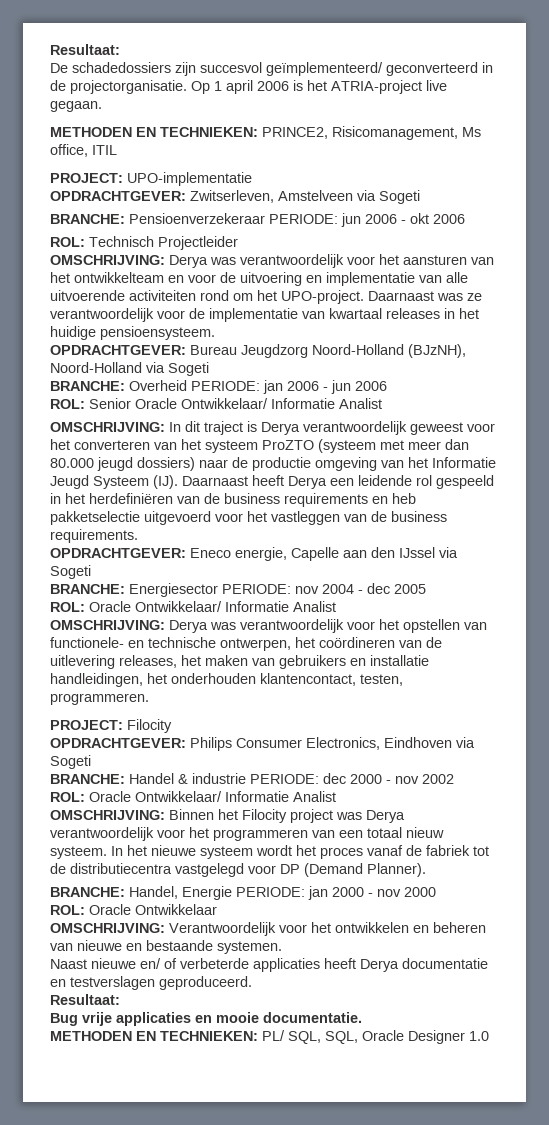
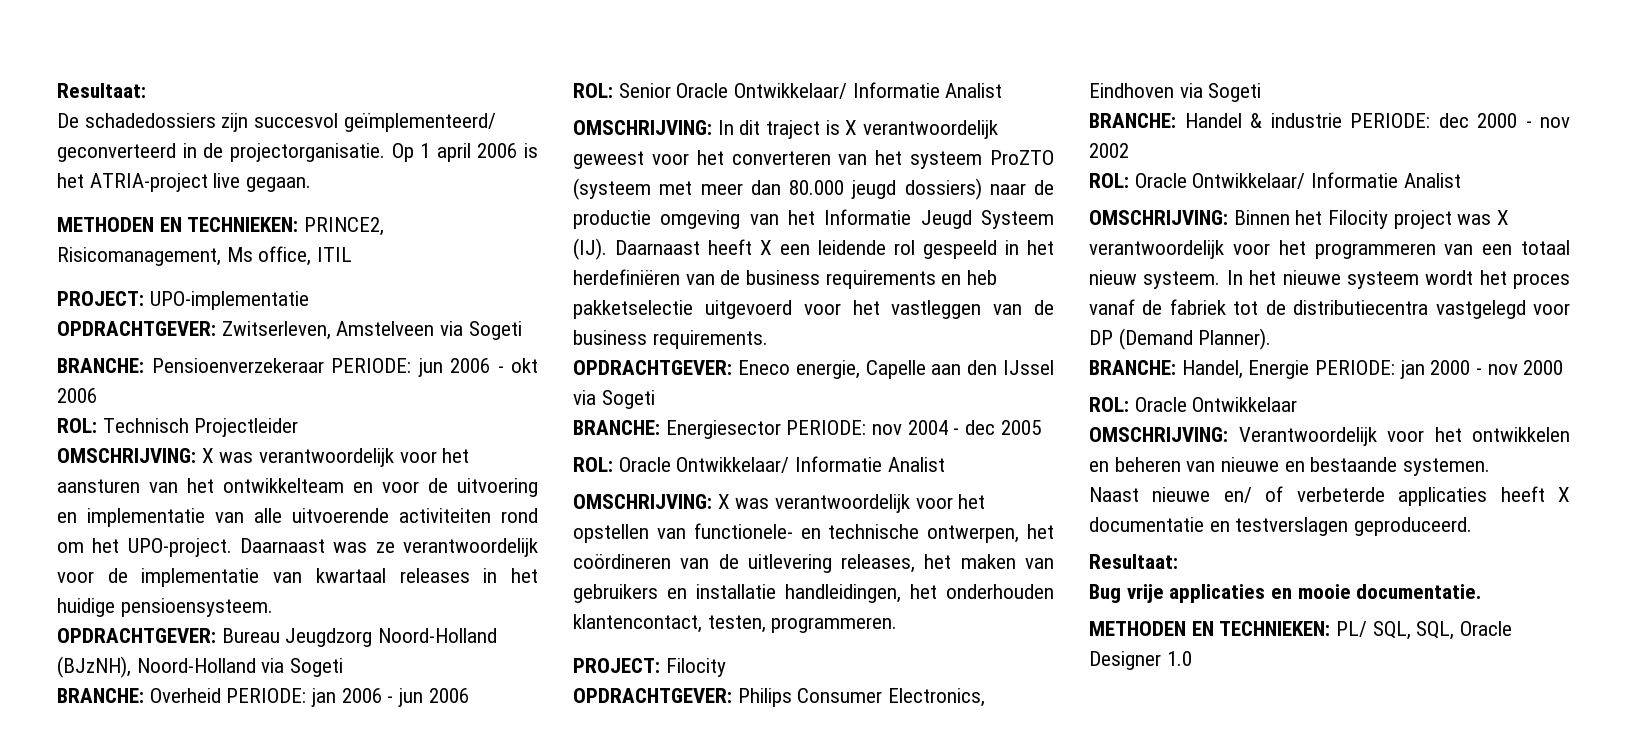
- OMSCHRIJVING: Derya was verantwoordelijk voor het aansturen van het ontwikkelteam en voor de uitvoering en implementatie van alle uitvoerende activiteiten rond om het UPO-project.
+ OMSCHRIJVING: X was verantwoordelijk voor het aansturen van het ontwikkelteam en voor de uitvoering en implementatie van alle uitvoerende activiteiten rond om het UPO-project.
- OMSCHRIJVING: In dit traject is Derya verantwoordelijk geweest voor het converteren van het systeem ProZTO (systeem met meer dan 80.000 jeugd dossiers) naar de productie omgeving van het Informatie Jeugd Systeem (IJ). Daarnaast heeft Derya een leidende rol gespeeld in het herdefiniëren van de business requirements en heb pakketselectie uitgevoerd voor het vastleggen van de business requirements.
+ OMSCHRIJVING: In dit traject is X verantwoordelijk geweest voor het converteren van het systeem ProZTO (systeem met meer dan 80.000 jeugd dossiers) naar de productie omgeving van het Informatie Jeugd Systeem (IJ). Daarnaast heeft X een leidende rol gespeeld in het herdefiniëren van de business requirements en heb pakketselectie uitgevoerd voor het vastleggen van de business requirements.
- OMSCHRIJVING: Derya was verantwoordelijk voor het opstellen van functionele- en technische ontwerpen, het coördineren van de uitlevering releases, het maken van gebruikers en installatie handleidingen, het onderhouden klantencontact, testen, programmeren.
+ OMSCHRIJVING: X was verantwoordelijk voor het opstellen van functionele- en technische ontwerpen, het coördineren van de uitlevering releases, het maken van gebruikers en installatie handleidingen, het onderhouden klantencontact, testen, programmeren.
- OMSCHRIJVING: Binnen het Filocity project was Derya verantwoordelijk voor het programmeren van een totaal nieuw systeem.
+ OMSCHRIJVING: Binnen het Filocity project was X verantwoordelijk voor het programmeren van een totaal nieuw systeem.
- Naast nieuwe en/ of verbeterde applicaties heeft Derya documentatie en testverslagen geproduceerd.
+ Naast nieuwe en/ of verbeterde applicaties heeft X documentatie en testverslagen geproduceerd.

